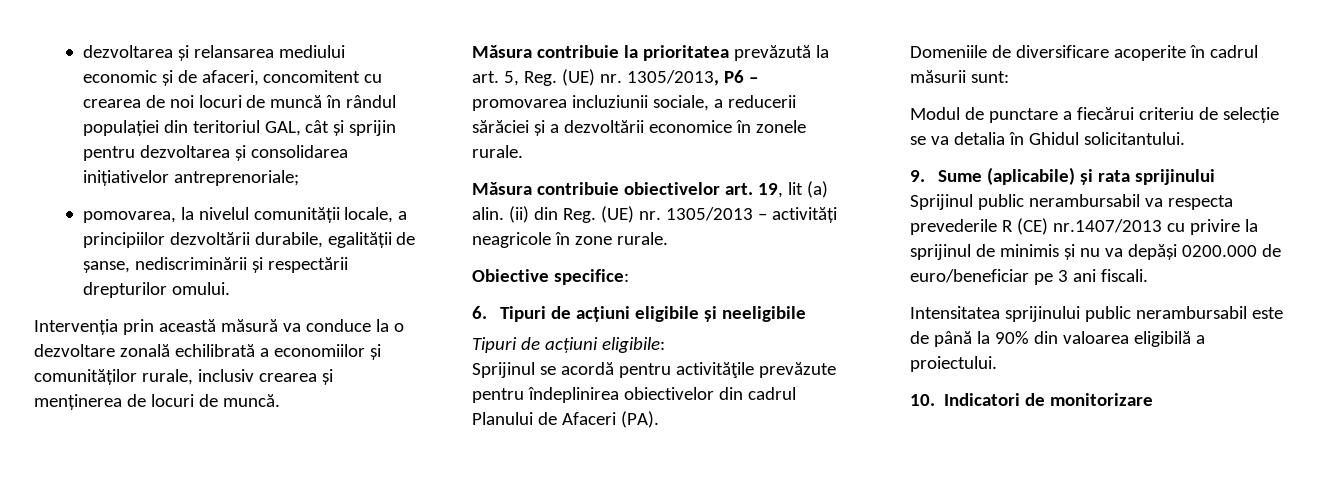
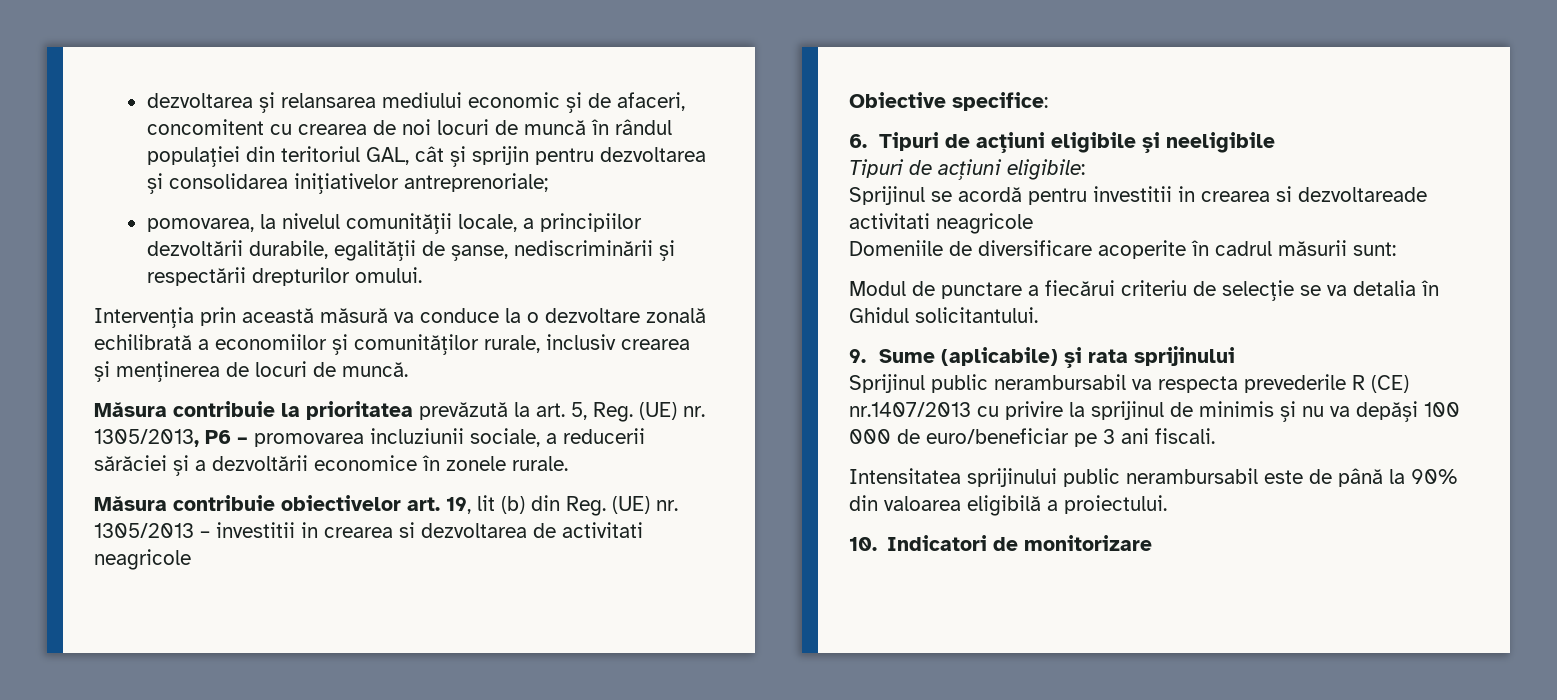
- Măsura contribuie obiectivelor art. 19, lit (a) alin. (ii) din Reg. (UE) nr. 1305/2013 – activități neagricole în zone rurale.
+ Măsura contribuie obiectivelor art. 19, lit (b) din Reg. (UE) nr. 1305/2013 – investitii in crearea si dezvoltarea de activitati neagricole
- Sprijinul se acordă pentru activităţile prevăzute pentru îndeplinirea obiectivelor din cadrul Planului de Afaceri (PA).
+ Sprijinul se acordă pentru investitii in crearea si dezvoltareade activitati neagricole
- Sprijinul public nerambursabil va respecta prevederile R (CE) nr.1407/2013 cu privire la sprijinul de minimis și nu va depăși 0200.000 de euro/beneficiar pe 3 ani fiscali.
+ Sprijinul public nerambursabil va respecta prevederile R (CE) nr.1407/2013 cu privire la sprijinul de minimis și nu va depăși 100 000 de euro/beneficiar pe 3 ani fiscali.

